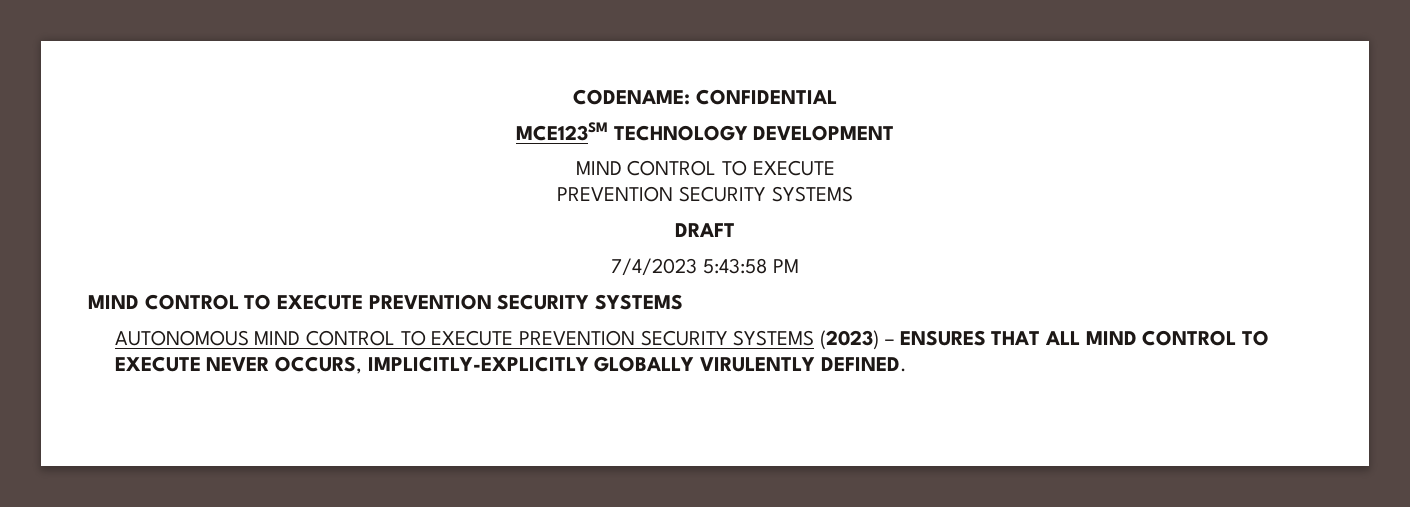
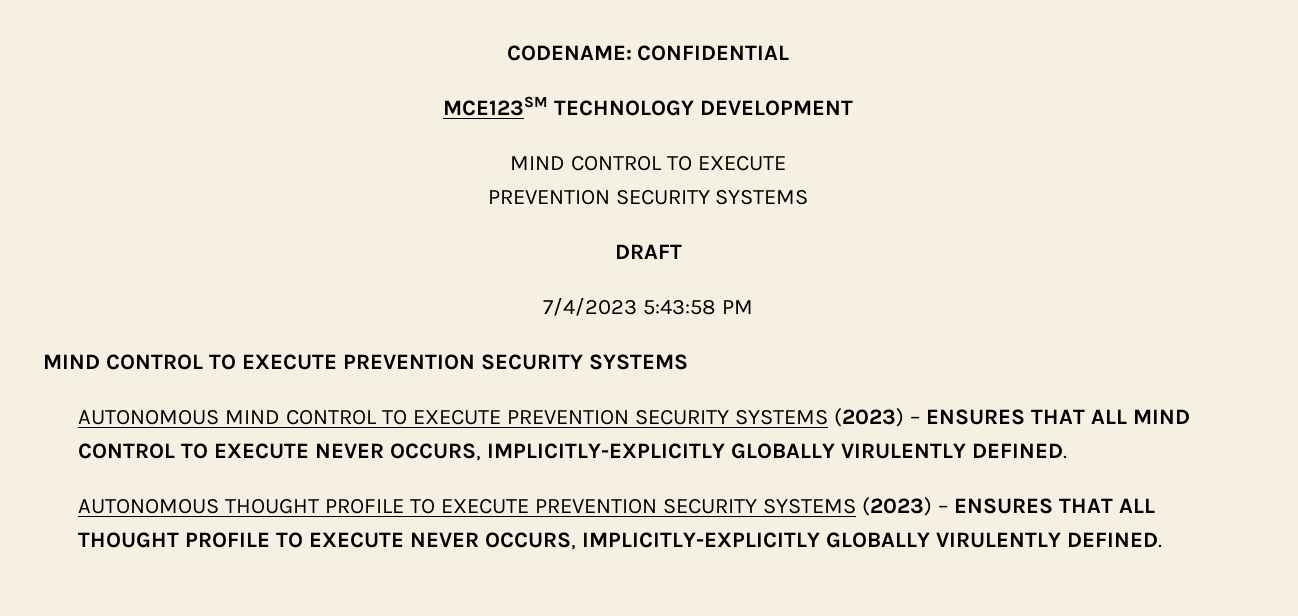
+ AUTONOMOUS THOUGHT PROFILE TO EXECUTE PREVENTION SECURITY SYSTEMS (2023) – ENSURES THAT ALL THOUGHT PROFILE TO EXECUTE NEVER OCCURS, IMPLICITLY-EXPLICITLY GLOBALLY VIRULENTLY DEFINED.

